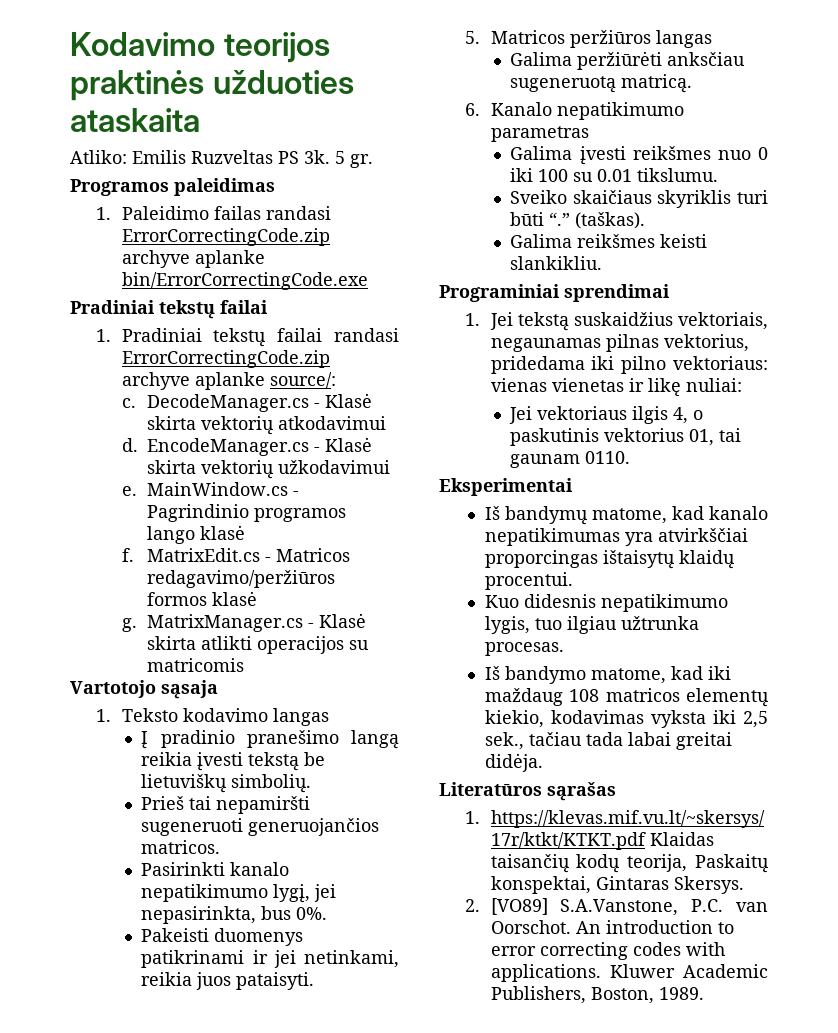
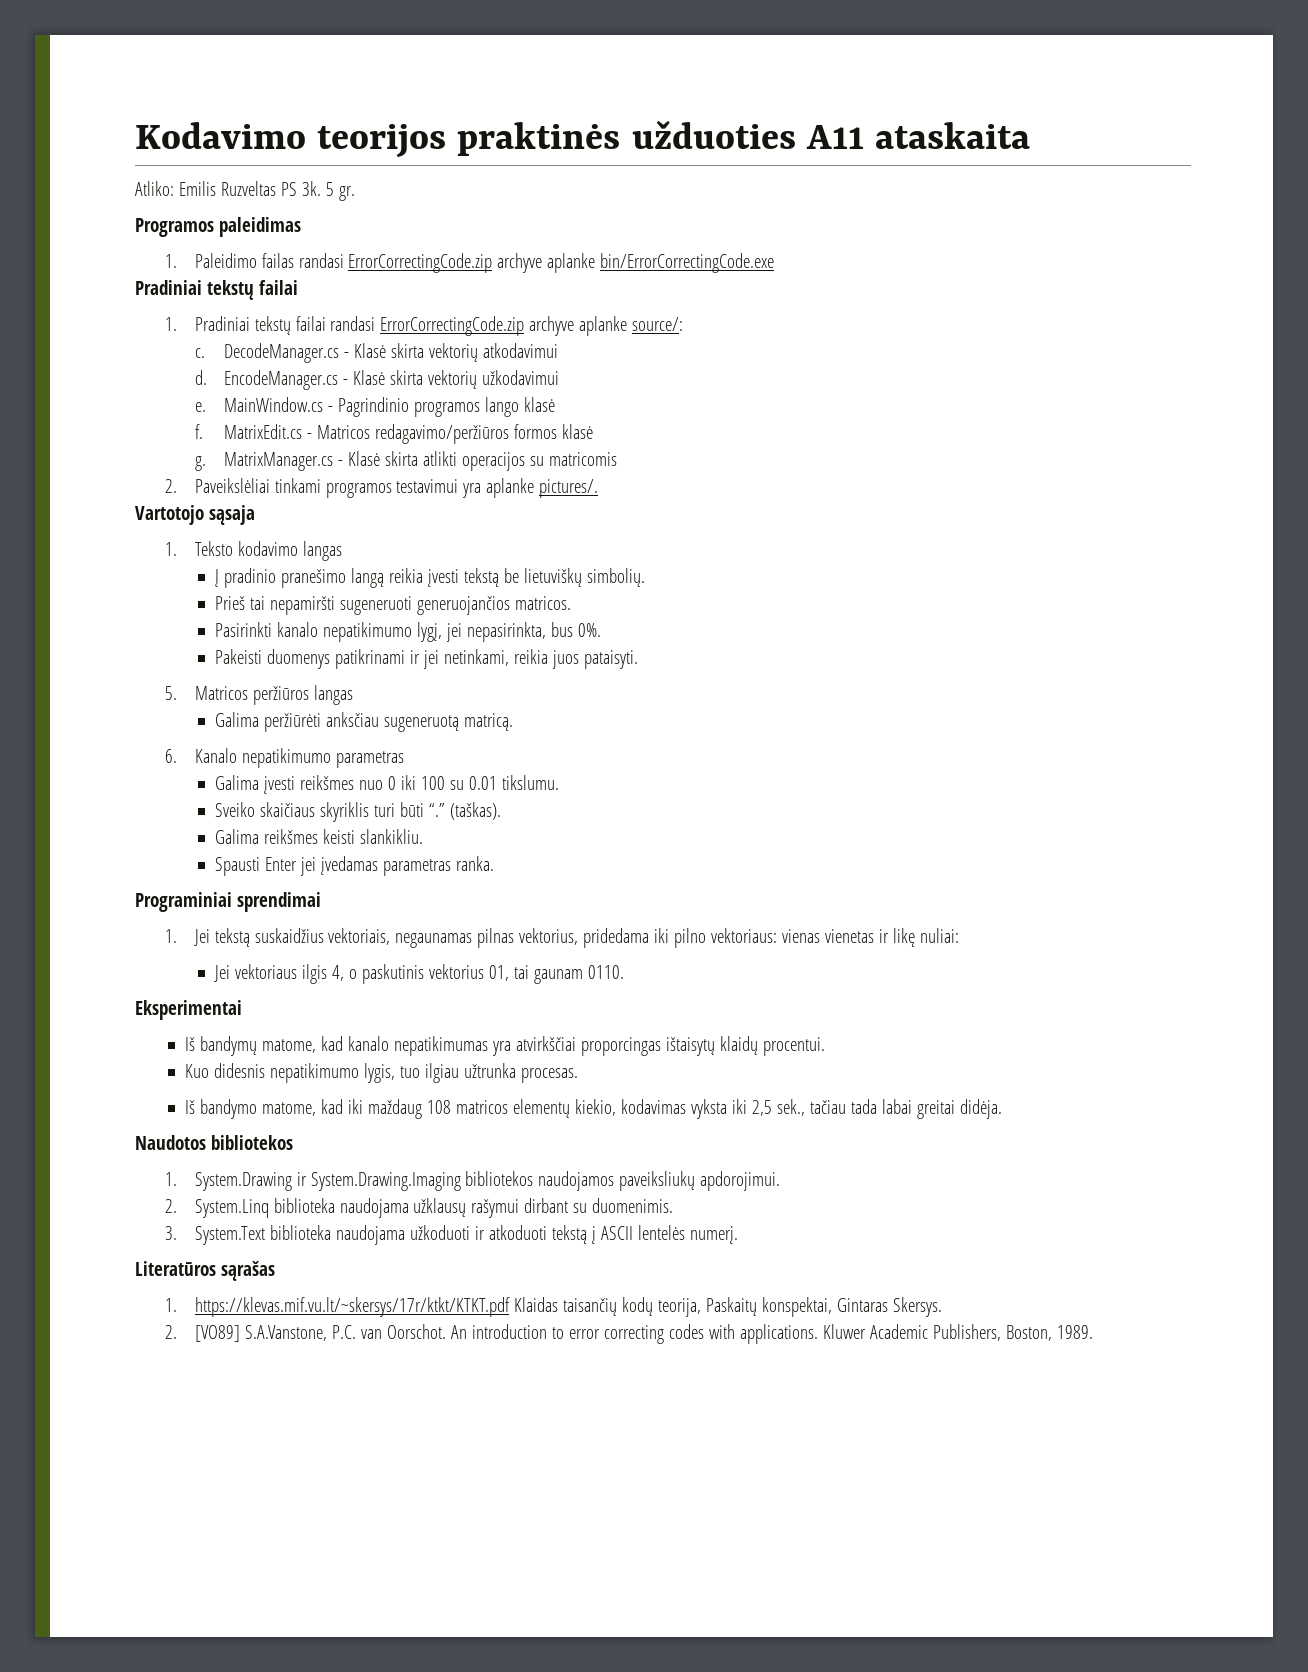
- Kodavimo teorijos praktinės užduoties ataskaita
+ Kodavimo teorijos praktinės užduoties A11 ataskaita
+ 2. Paveikslėliai tinkami programos testavimui yra aplanke pictures/.
+ Spausti Enter jei įvedamas parametras ranka.
+ Naudotos bibliotekos
+ 1. System.Drawing ir System.Drawing.Imaging bibliotekos naudojamos paveiksliukų apdorojimui.
+ 2. System.Linq biblioteka naudojama užklausų rašymui dirbant su duomenimis.
+ 3. System.Text biblioteka naudojama užkoduoti ir atkoduoti tekstą į ASCII lentelės numerį.

